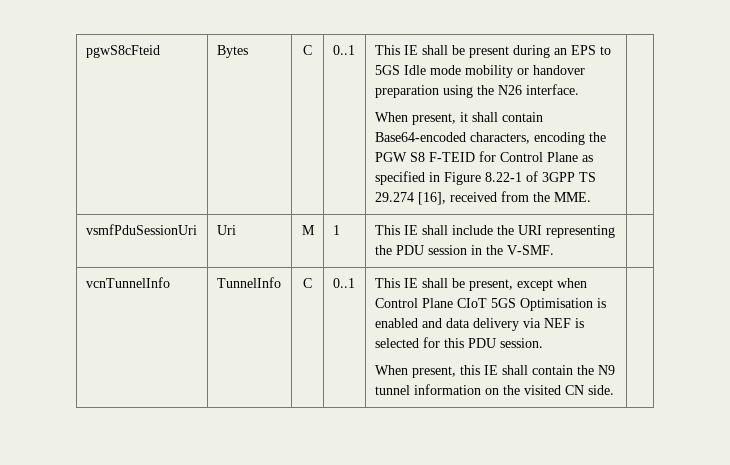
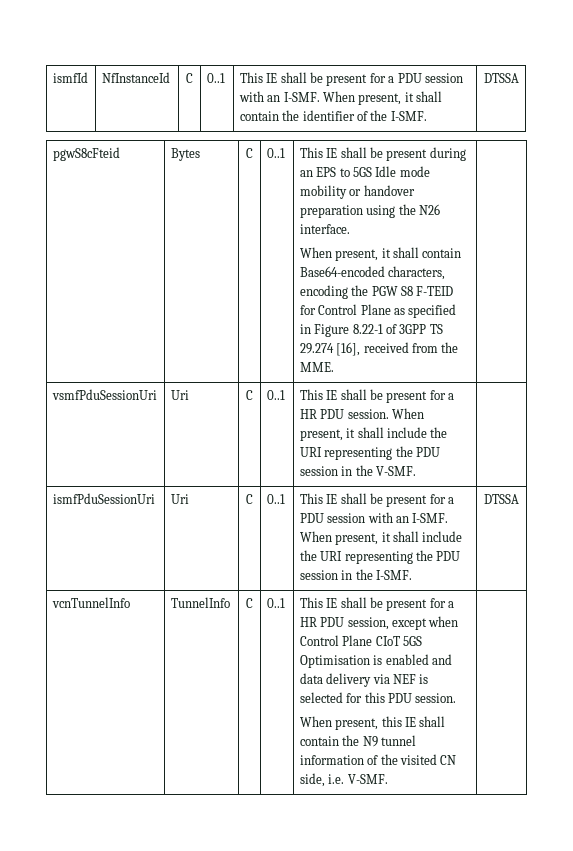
+ ismfId | NfInstanceId | C | 0..1 | This IE shall be present for a PDU session with an I-SMF. When present, it shall contain the identifier of the I-SMF. | DTSSA
- vsmfPduSessionUri | Uri | M | 1 | This IE shall include the URI representing the PDU session in the V-SMF. |
+ vsmfPduSessionUri | Uri | C | 0..1 | This IE shall be present for a HR PDU session. When present, it shall include the URI representing the PDU session in the V-SMF. |
+ ismfPduSessionUri | Uri | C | 0..1 | This IE shall be present for a PDU session with an I-SMF. When present, it shall include the URI representing the PDU session in the I-SMF. | DTSSA
- This IE shall be present, except when Control Plane CIoT 5GS Optimisation is enabled and data delivery via NEF is selected for this PDU session.
+ This IE shall be present for a HR PDU session, except when Control Plane CIoT 5GS Optimisation is enabled and data delivery via NEF is selected for this PDU session.
- When present, this IE shall contain the N9 tunnel information on the visited CN side.
+ When present, this IE shall contain the N9 tunnel information of the visited CN side, i.e. V-SMF.

